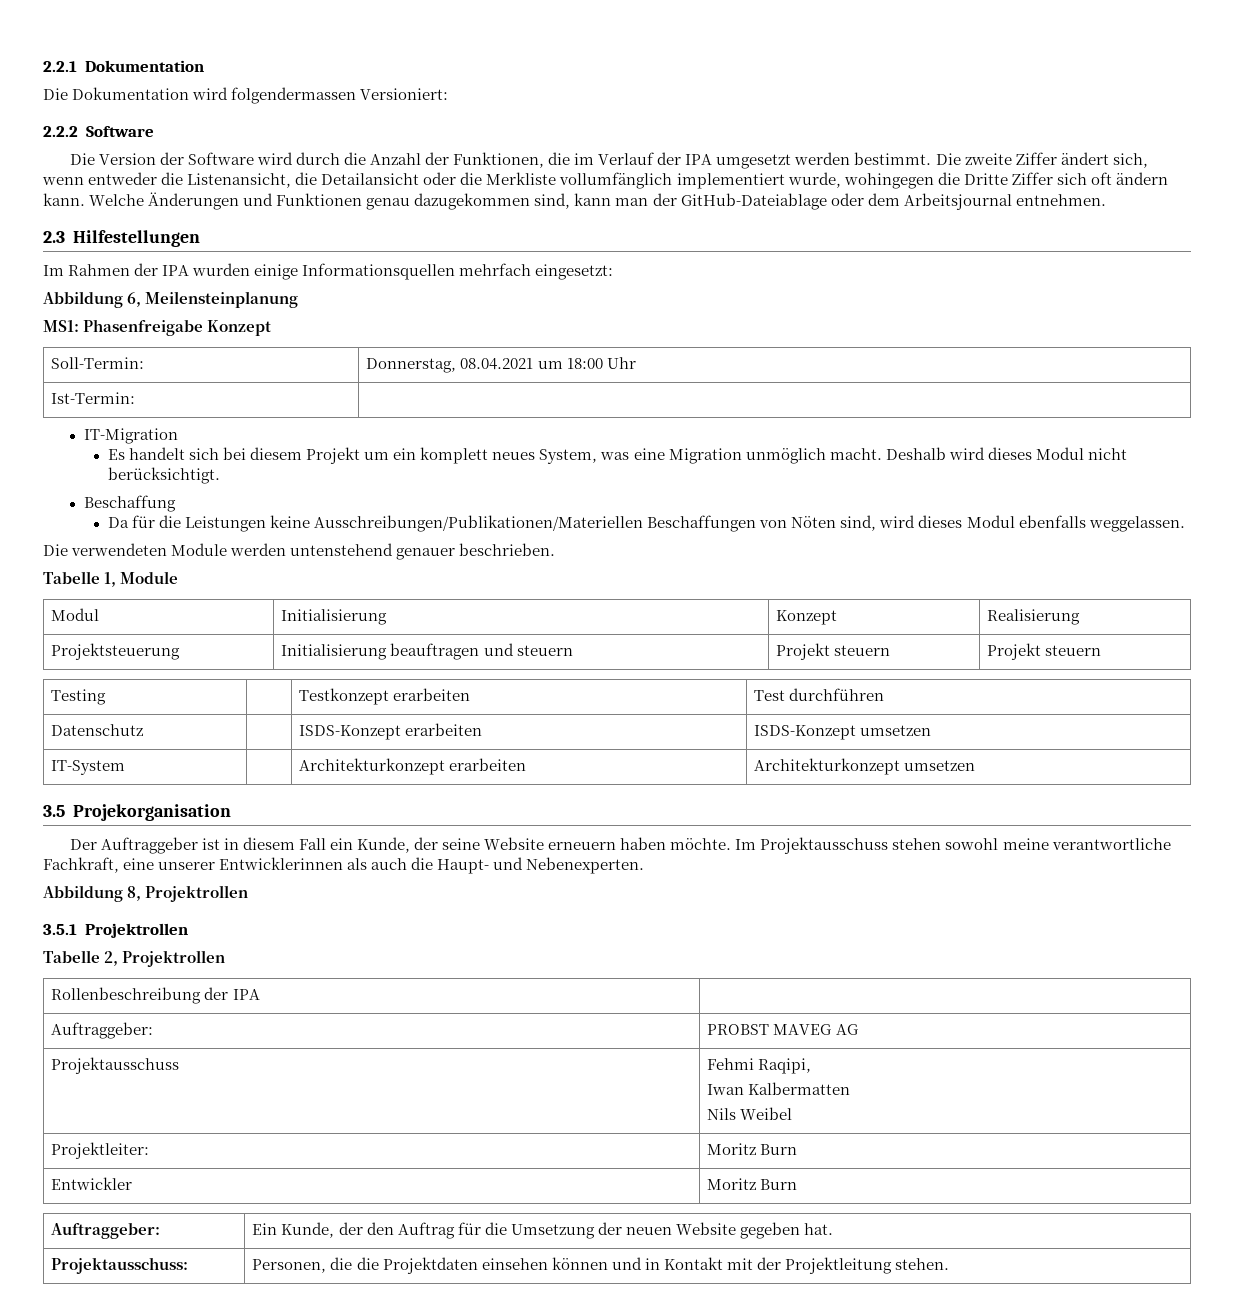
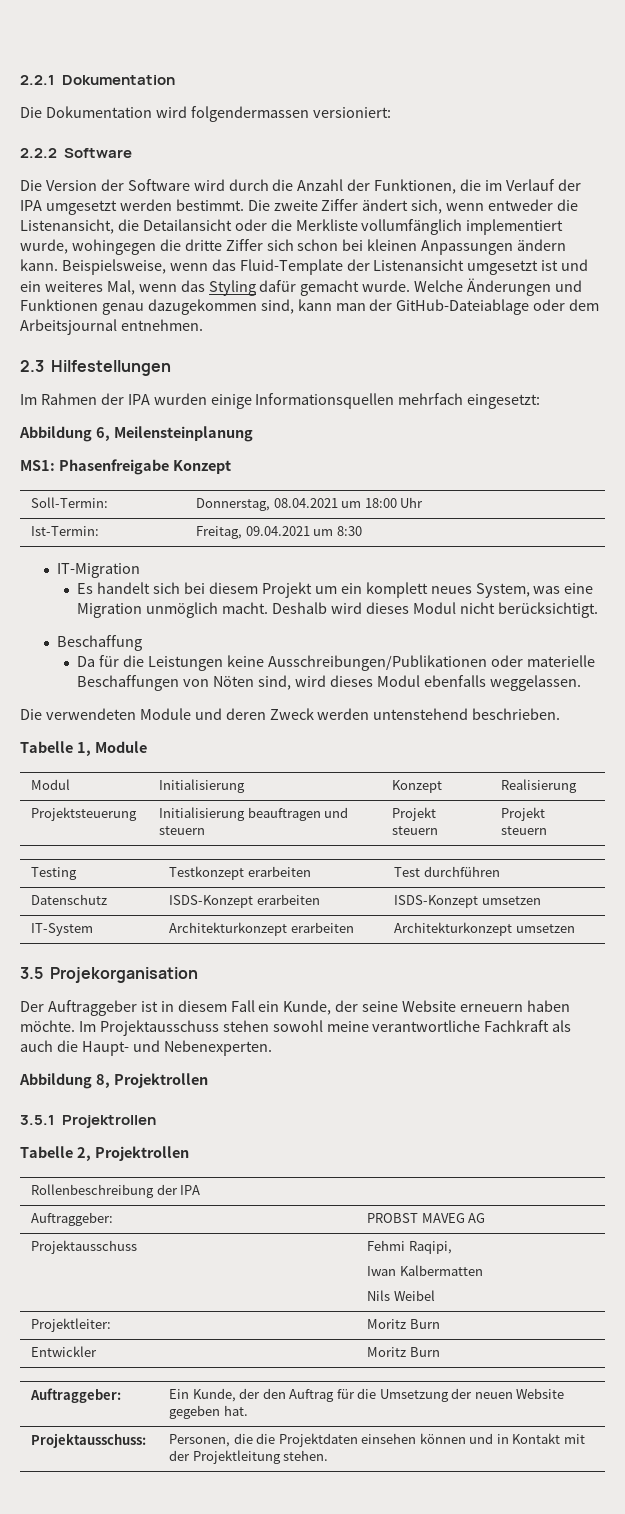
- Die Dokumentation wird folgendermassen Versioniert:
+ Die Dokumentation wird folgendermassen versioniert:
- Die zweite Ziffer ändert sich, wenn entweder die Listenansicht, die Detailansicht oder die Merkliste vollumfänglich implementiert wurde, wohingegen die Dritte Ziffer sich oft ändern kann.
+ Die zweite Ziffer ändert sich, wenn entweder die Listenansicht, die Detailansicht oder die Merkliste vollumfänglich implementiert wurde, wohingegen die dritte Ziffer sich schon bei kleinen Anpassungen ändern kann. Beispielsweise, wenn das Fluid-Template der Listenansicht umgesetzt ist und ein weiteres Mal, wenn das Styling dafür gemacht wurde.
- Ist-Termin: |
+ Ist-Termin: | Freitag, 09.04.2021 um 8:30
- Da für die Leistungen keine Ausschreibungen/Publikationen/Materiellen Beschaffungen von Nöten sind, wird dieses Modul ebenfalls weggelassen.
+ Da für die Leistungen keine Ausschreibungen/Publikationen oder materielle Beschaffungen von Nöten sind, wird dieses Modul ebenfalls weggelassen.
- Die verwendeten Module werden untenstehend genauer beschrieben.
+ Die verwendeten Module und deren Zweck werden untenstehend beschrieben.
- Im Projektausschuss stehen sowohl meine verantwortliche Fachkraft, eine unserer Entwicklerinnen als auch die Haupt- und Nebenexperten.
+ Im Projektausschuss stehen sowohl meine verantwortliche Fachkraft als auch die Haupt- und Nebenexperten.

